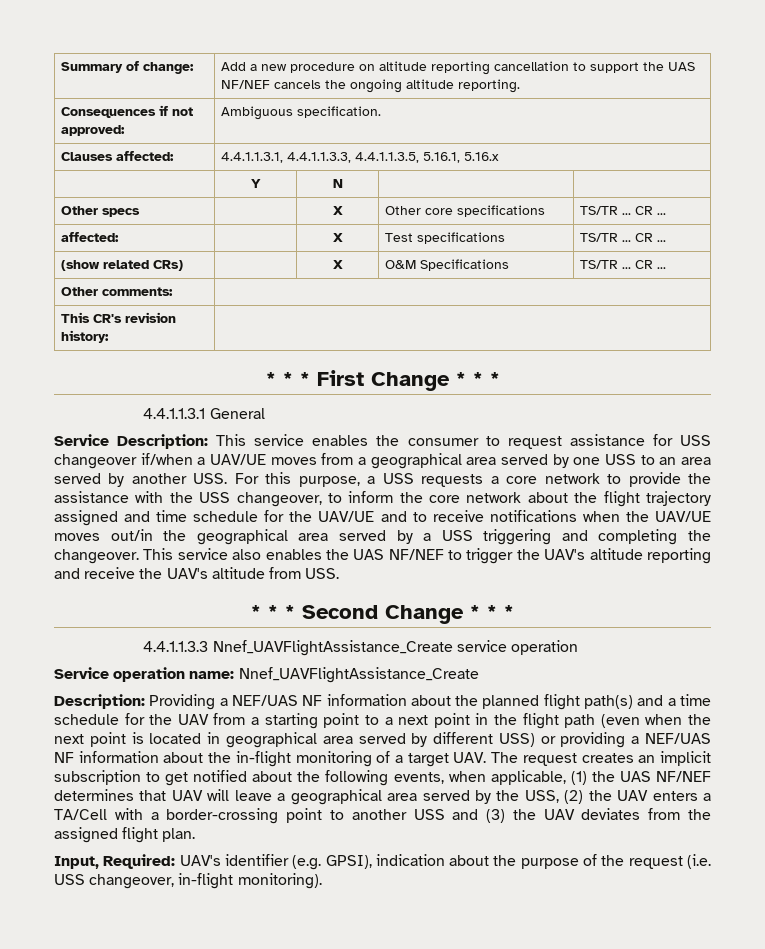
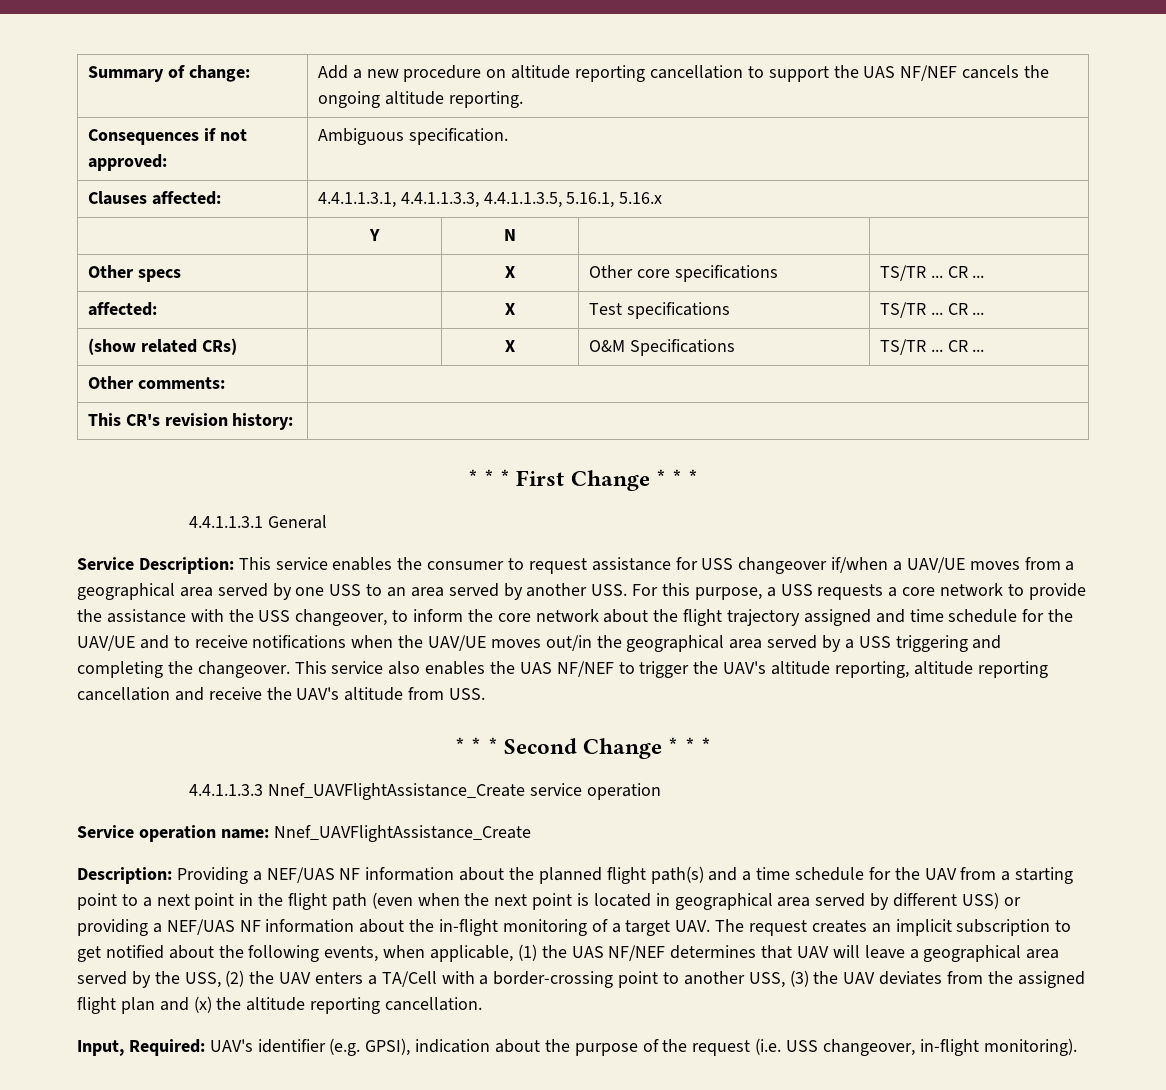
- This service also enables the UAS NF/NEF to trigger the UAV's altitude reporting and receive the UAV's altitude from USS.
+ This service also enables the UAS NF/NEF to trigger the UAV's altitude reporting, altitude reporting cancellation and receive the UAV's altitude from USS.
- Providing a NEF/UAS NF information about the planned flight path(s) and a time schedule for the UAV from a starting point to a next point in the flight path (even when the next point is located in geographical area served by different USS) or providing a NEF/UAS NF information about the in-flight monitoring of a target UAV. The request creates an implicit subscription to get notified about the following events, when applicable, (1) the UAS NF/NEF determines that UAV will leave a geographical area served by the USS, (2) the UAV enters a TA/Cell with a border-crossing point to another USS and (3) the UAV deviates from the assigned flight plan.
+ Providing a NEF/UAS NF information about the planned flight path(s) and a time schedule for the UAV from a starting point to a next point in the flight path (even when the next point is located in geographical area served by different USS) or providing a NEF/UAS NF information about the in-flight monitoring of a target UAV. The request creates an implicit subscription to get notified about the following events, when applicable, (1) the UAS NF/NEF determines that UAV will leave a geographical area served by the USS, (2) the UAV enters a TA/Cell with a border-crossing point to another USS, (3) the UAV deviates from the assigned flight plan and (x) the altitude reporting cancellation.

